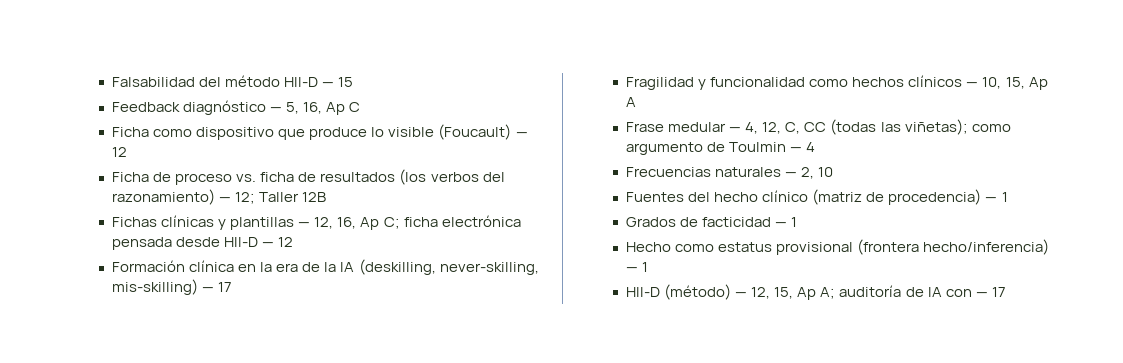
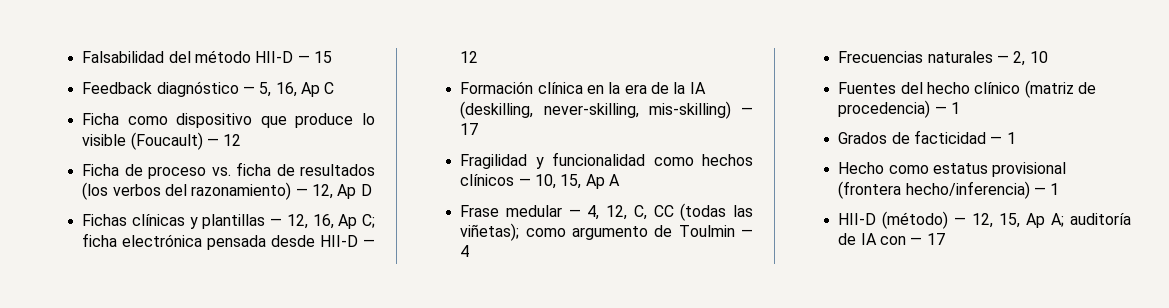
- Ficha de proceso vs. ficha de resultados (los verbos del razonamiento) — 12; Taller 12B
+ Ficha de proceso vs. ficha de resultados (los verbos del razonamiento) — 12, Ap D

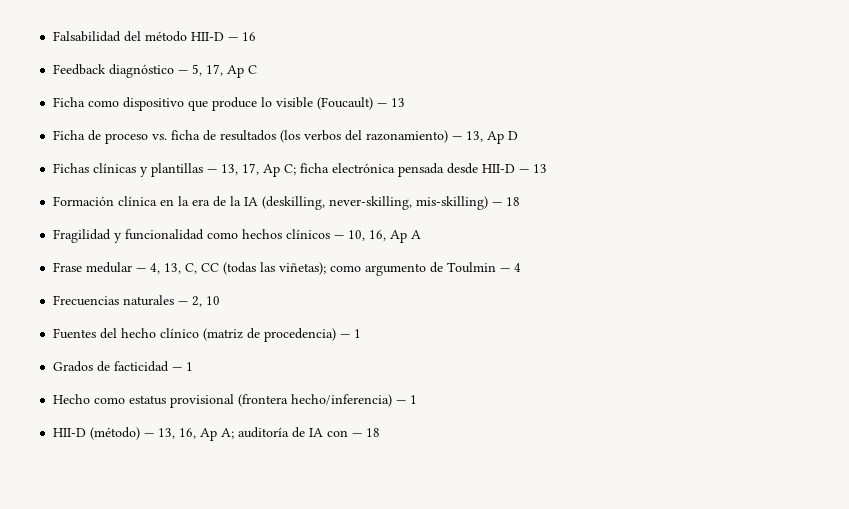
- Falsabilidad del método HII-D — 15
+ Falsabilidad del método HII-D — 16
- Feedback diagnóstico — 5, 16, Ap C
+ Feedback diagnóstico — 5, 17, Ap C
- Ficha como dispositivo que produce lo visible (Foucault) — 12
+ Ficha como dispositivo que produce lo visible (Foucault) — 13
- Ficha de proceso vs. ficha de resultados (los verbos del razonamiento) — 12, Ap D
+ Ficha de proceso vs. ficha de resultados (los verbos del razonamiento) — 13, Ap D
- Fichas clínicas y plantillas — 12, 16, Ap C; ficha electrónica pensada desde HII-D — 12
+ Fichas clínicas y plantillas — 13, 17, Ap C; ficha electrónica pensada desde HII-D — 13
- Formación clínica en la era de la IA (deskilling, never-skilling, mis-skilling) — 17
+ Formación clínica en la era de la IA (deskilling, never-skilling, mis-skilling) — 18
- Fragilidad y funcionalidad como hechos clínicos — 10, 15, Ap A
+ Fragilidad y funcionalidad como hechos clínicos — 10, 16, Ap A
- Frase medular — 4, 12, C, CC (todas las viñetas); como argumento de Toulmin — 4
+ Frase medular — 4, 13, C, CC (todas las viñetas); como argumento de Toulmin — 4
- HII-D (método) — 12, 15, Ap A; auditoría de IA con — 17
+ HII-D (método) — 13, 16, Ap A; auditoría de IA con — 18

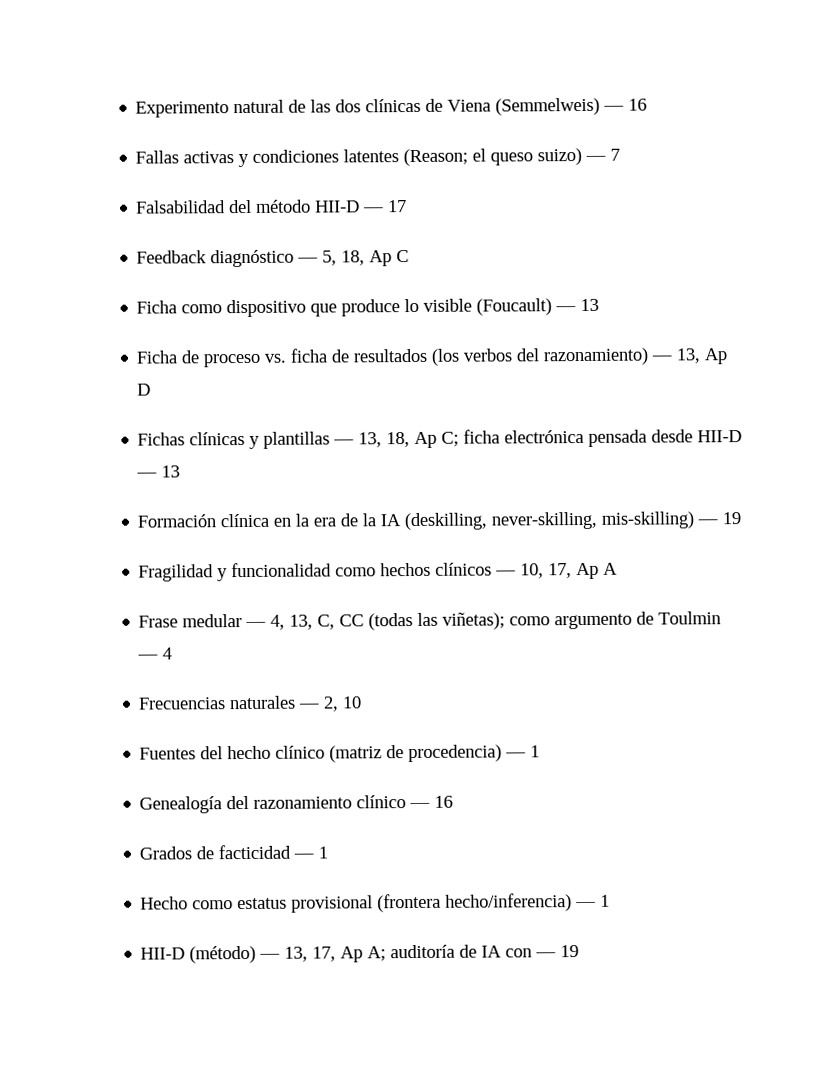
+ Experimento natural de las dos clínicas de Viena (Semmelweis) — 16
+ Fallas activas y condiciones latentes (Reason; el queso suizo) — 7
- Falsabilidad del método HII-D — 16
+ Falsabilidad del método HII-D — 17
- Feedback diagnóstico — 5, 17, Ap C
+ Feedback diagnóstico — 5, 18, Ap C
- Fichas clínicas y plantillas — 13, 17, Ap C; ficha electrónica pensada desde HII-D — 13
+ Fichas clínicas y plantillas — 13, 18, Ap C; ficha electrónica pensada desde HII-D — 13
- Formación clínica en la era de la IA (deskilling, never-skilling, mis-skilling) — 18
+ Formación clínica en la era de la IA (deskilling, never-skilling, mis-skilling) — 19
- Fragilidad y funcionalidad como hechos clínicos — 10, 16, Ap A
+ Fragilidad y funcionalidad como hechos clínicos — 10, 17, Ap A
+ Genealogía del razonamiento clínico — 16
- HII-D (método) — 13, 16, Ap A; auditoría de IA con — 18
+ HII-D (método) — 13, 17, Ap A; auditoría de IA con — 19

